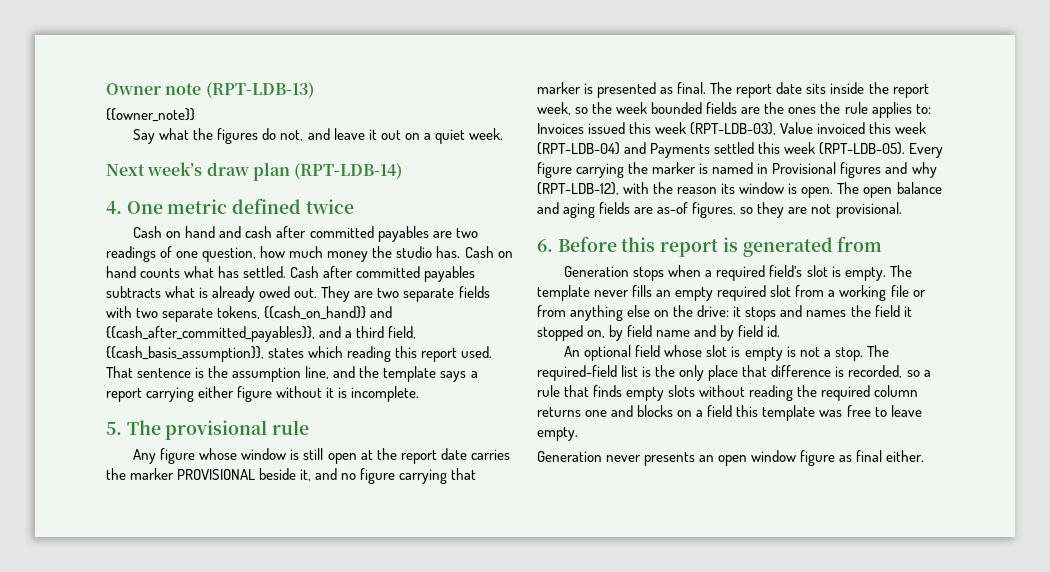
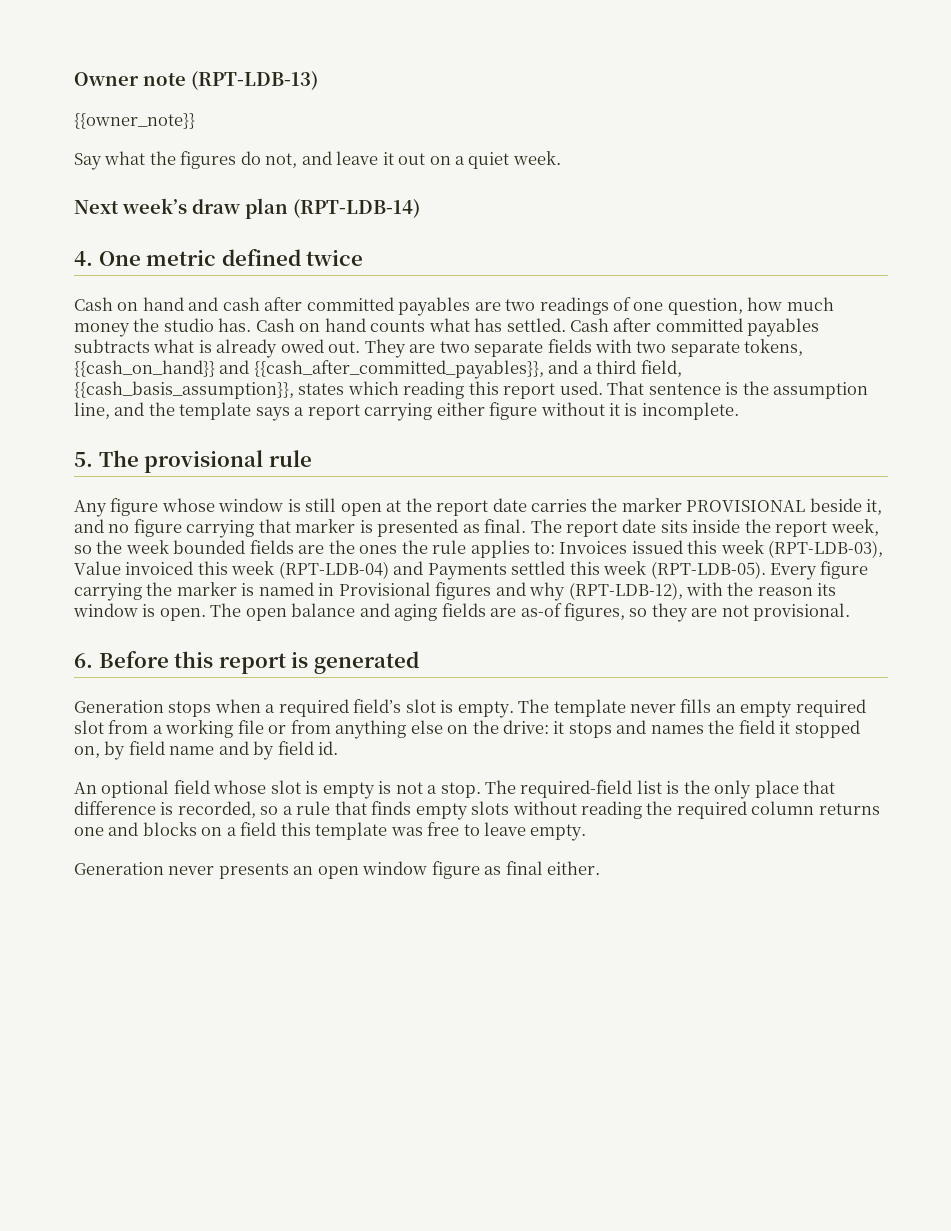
- 6. Before this report is generated from
+ 6. Before this report is generated

